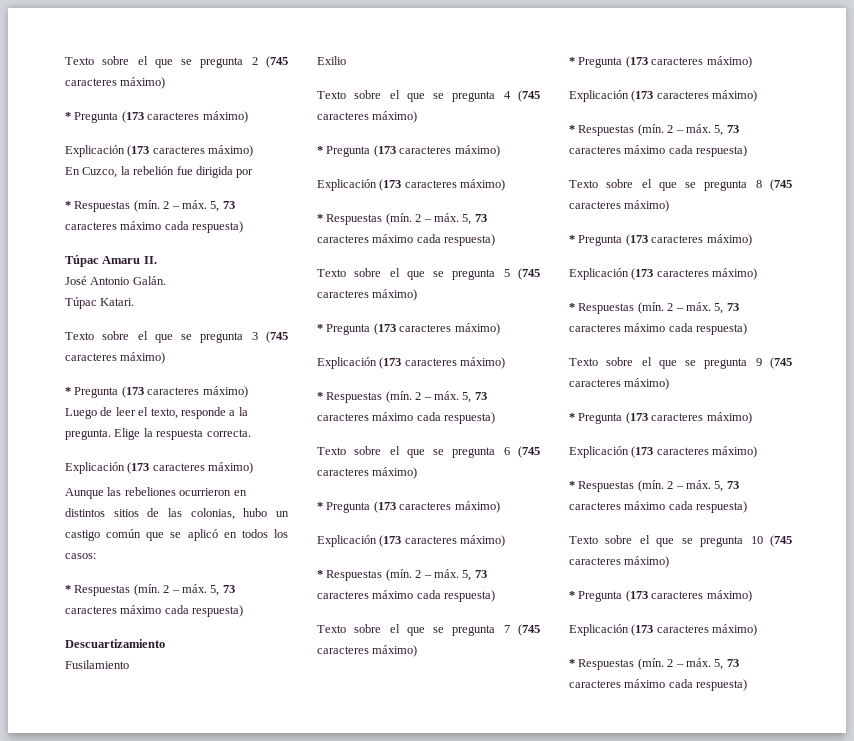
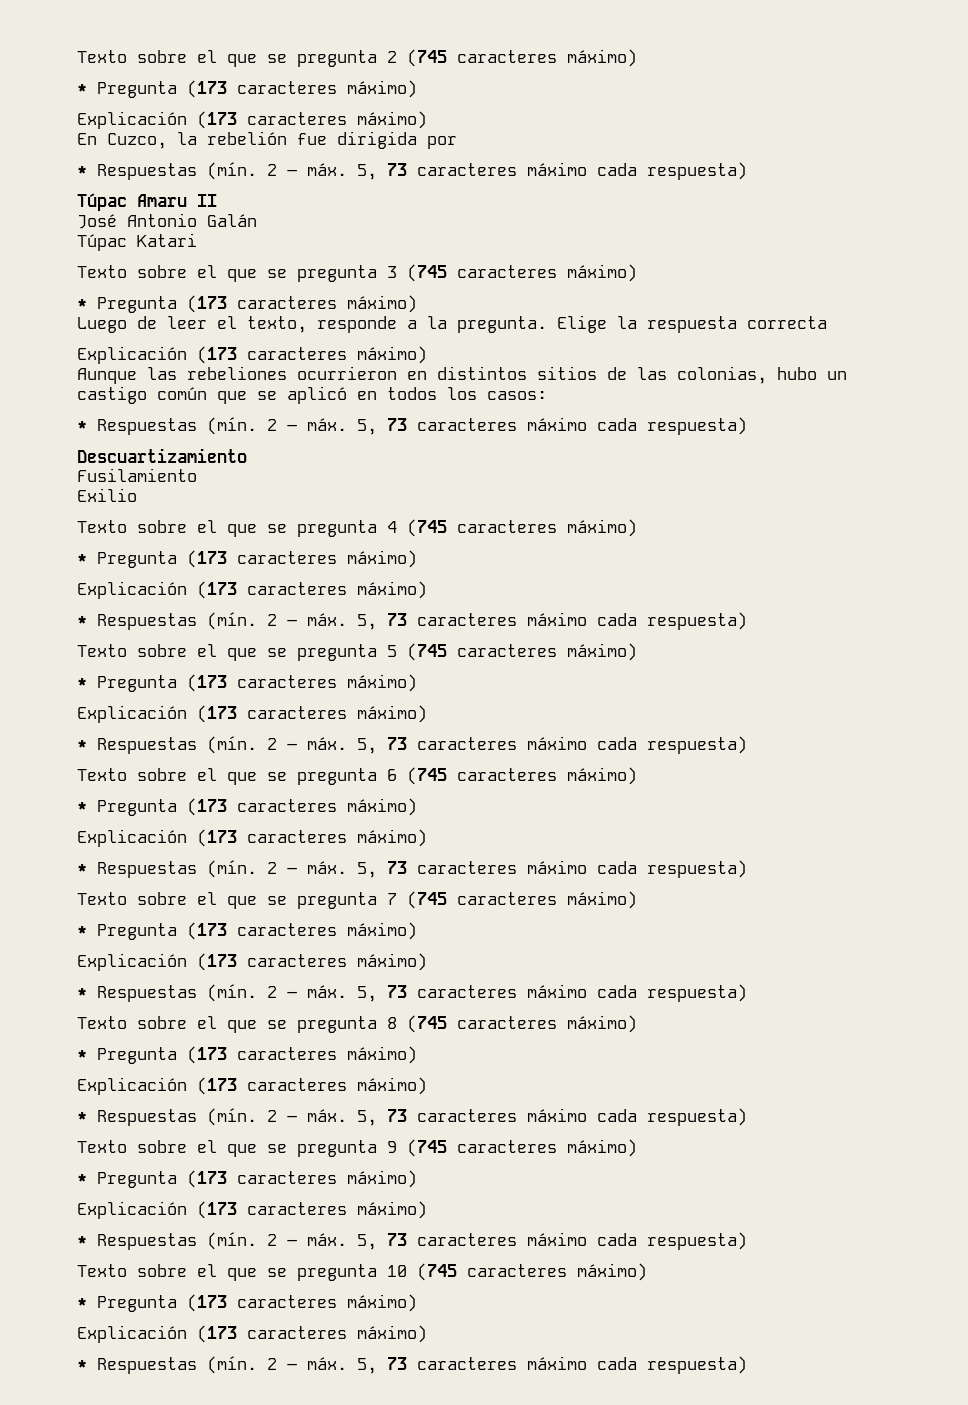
- Túpac Amaru II.
+ Túpac Amaru II
- José Antonio Galán.
- Túpac Katari.
+ José Antonio Galán
+ Túpac Katari
- Elige la respuesta correcta.
+ Elige la respuesta correcta

